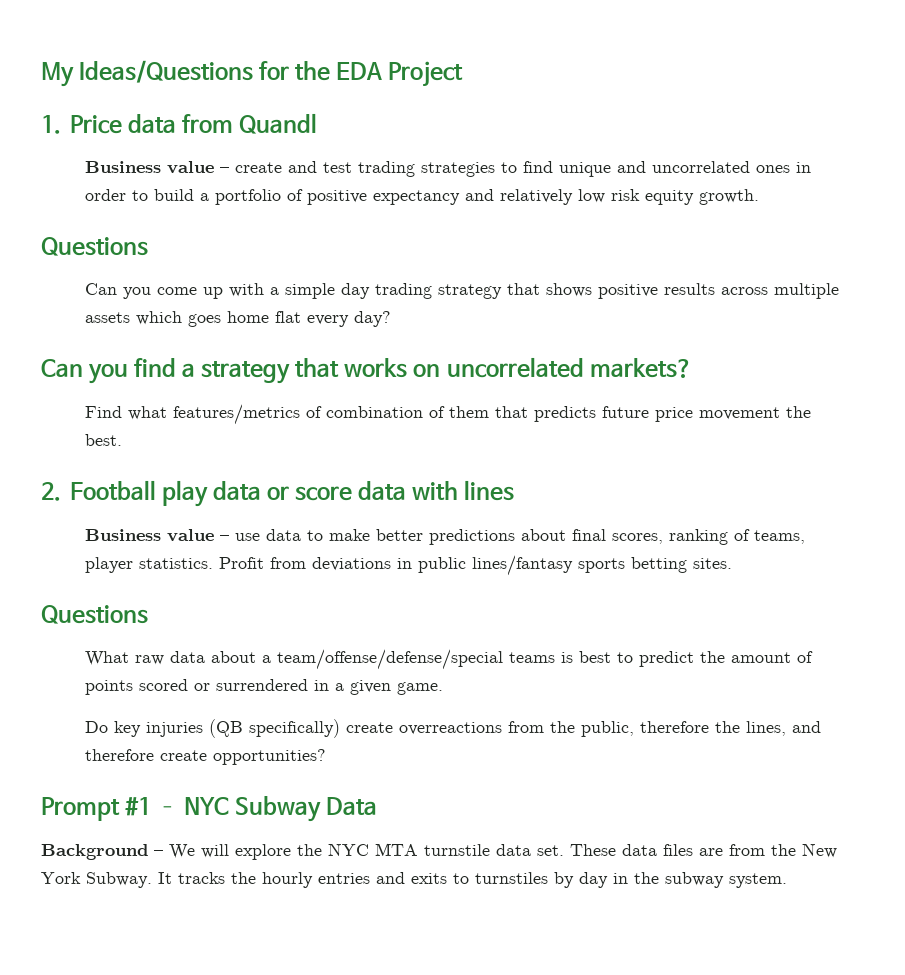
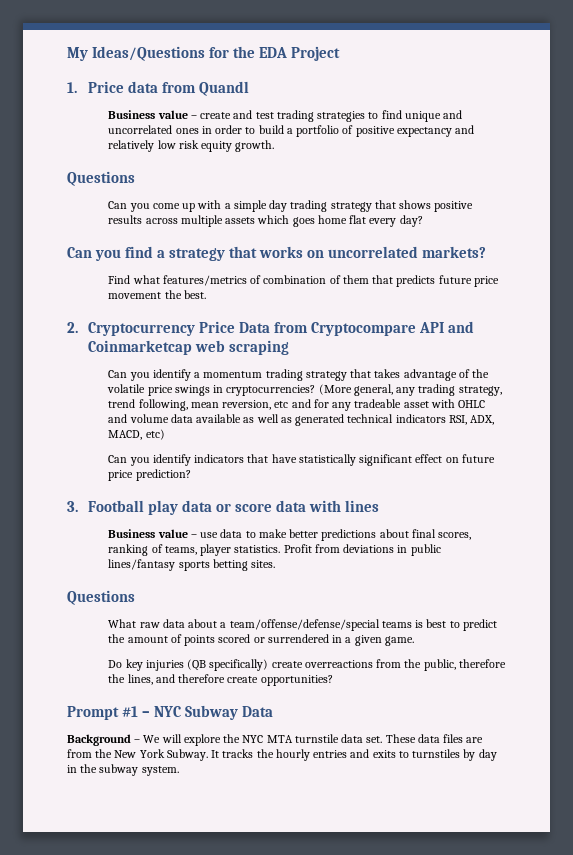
- 2. Football play data or score data with lines
+ 2. Cryptocurrency Price Data from Cryptocompare API and Coinmarketcap web scraping
+ Can you identify a momentum trading strategy that takes advantage of the volatile price swings in cryptocurrencies? (More general, any trading strategy, trend following, mean reversion, etc and for any tradeable asset with OHLC and volume data available as well as generated technical indicators RSI, ADX, MACD, etc)
+ Can you identify indicators that have statistically significant effect on future price prediction?
+ 3. Football play data or score data with lines

